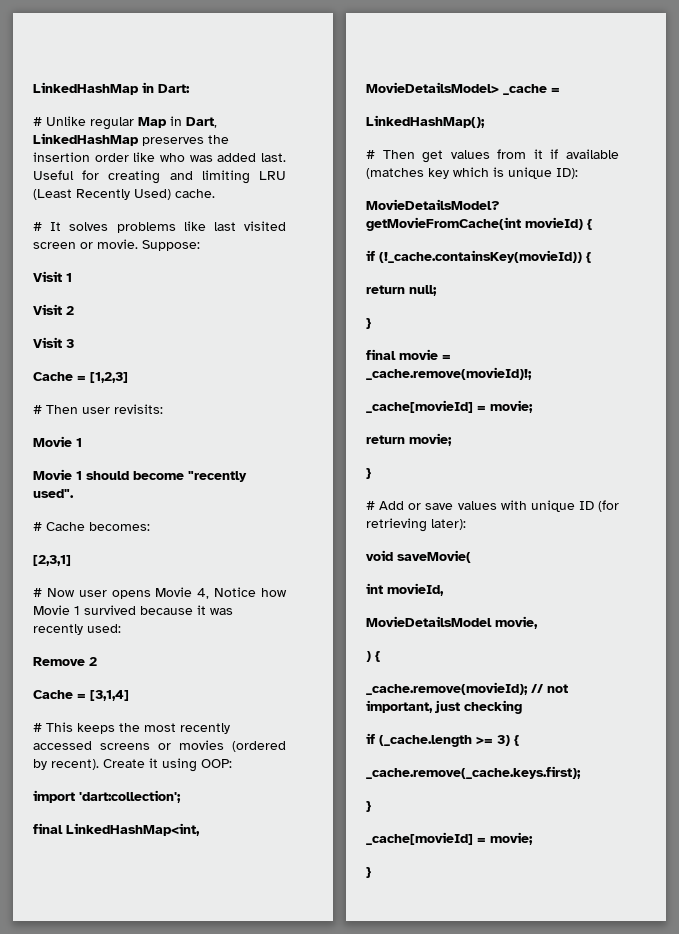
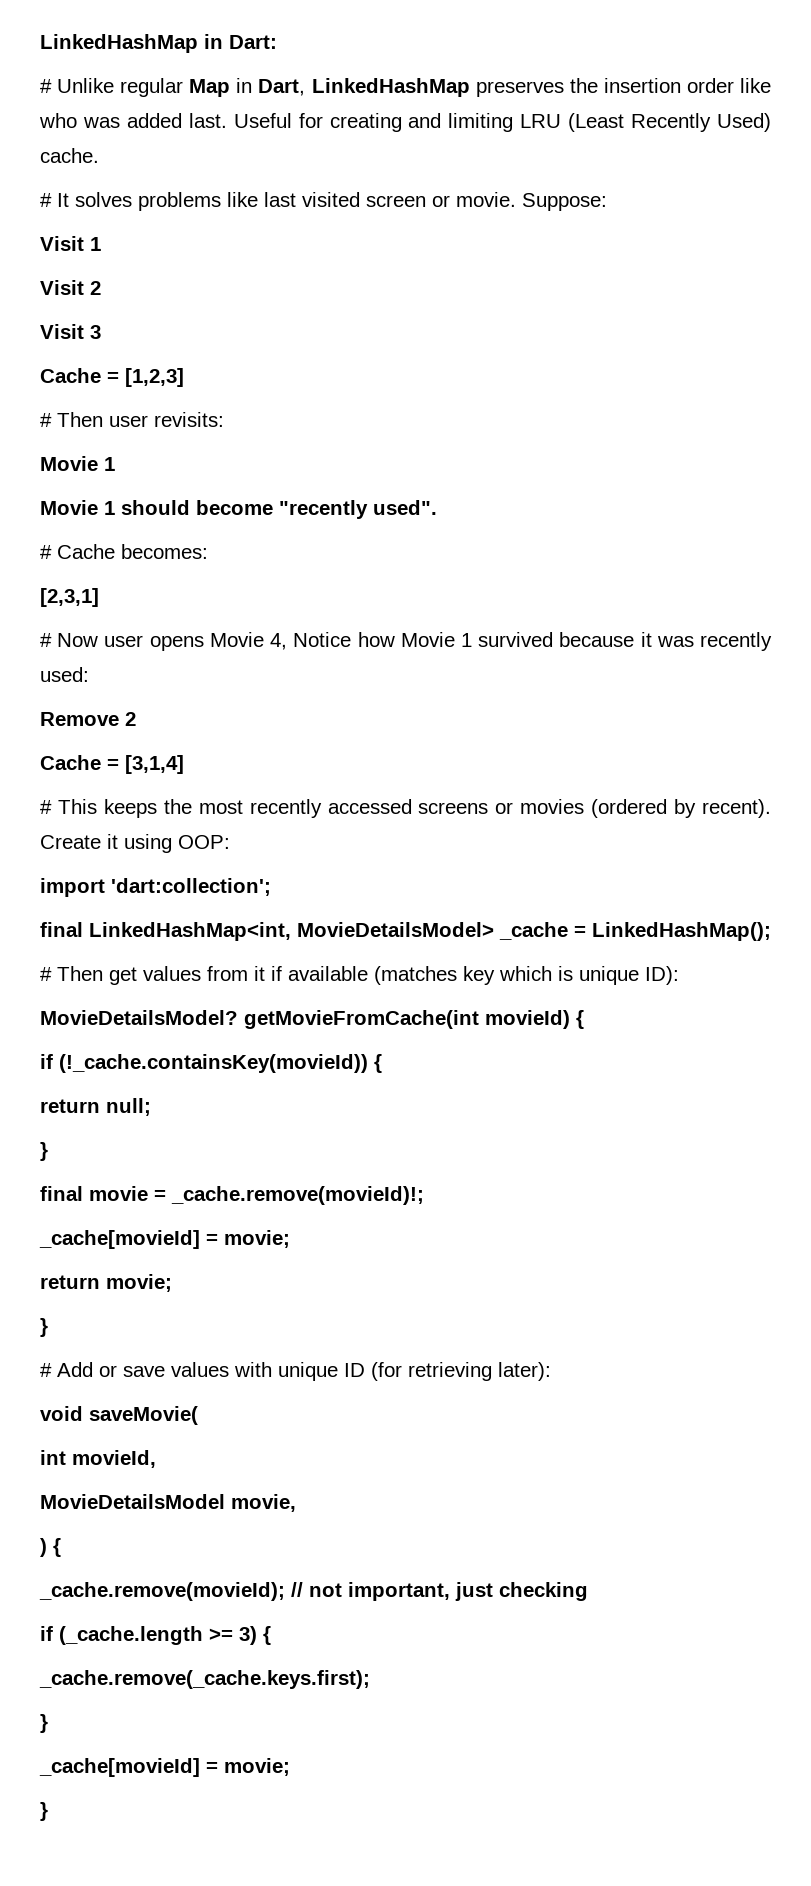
- final LinkedHashMap<int, MovieDetailsModel> _cache =
- LinkedHashMap();
+ final LinkedHashMap<int, MovieDetailsModel> _cache = LinkedHashMap();

